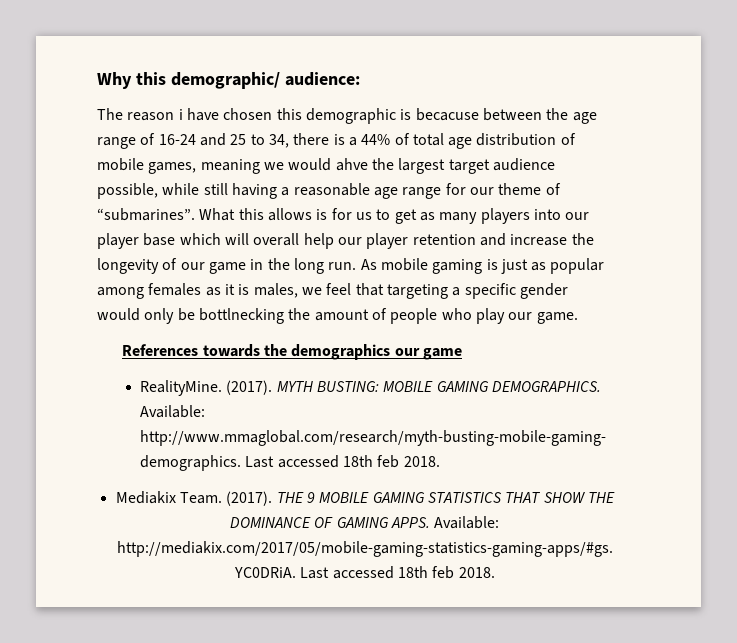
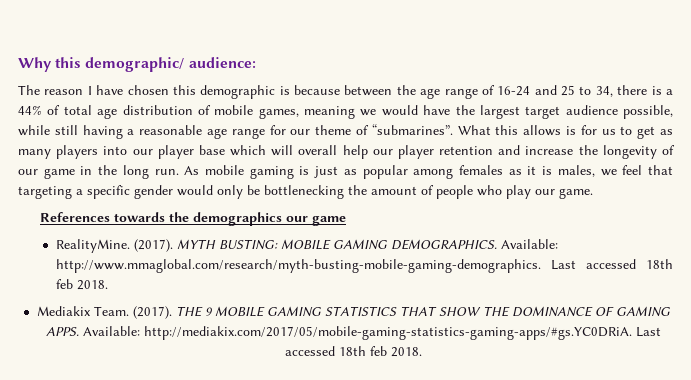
- The reason i have chosen this demographic is becacuse between the age range of 16-24 and 25 to 34, there is a 44% of total age distribution of mobile games, meaning we would ahve the largest target audience possible, while still having a reasonable age range for our theme of “submarines”.
+ The reason I have chosen this demographic is because between the age range of 16-24 and 25 to 34, there is a 44% of total age distribution of mobile games, meaning we would have the largest target audience possible, while still having a reasonable age range for our theme of “submarines”.
- As mobile gaming is just as popular among females as it is males, we feel that targeting a specific gender would only be bottlnecking the amount of people who play our game.
+ As mobile gaming is just as popular among females as it is males, we feel that targeting a specific gender would only be bottlenecking the amount of people who play our game.

